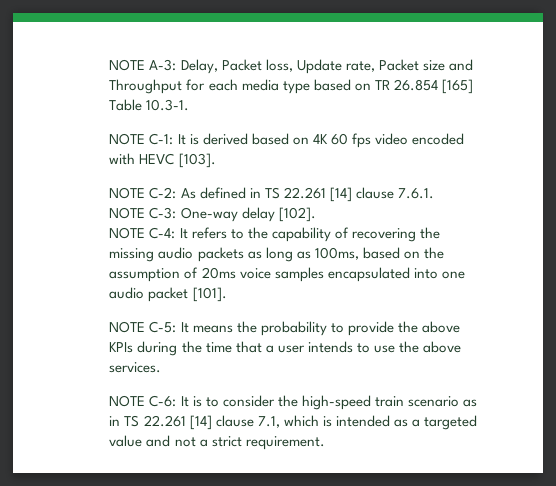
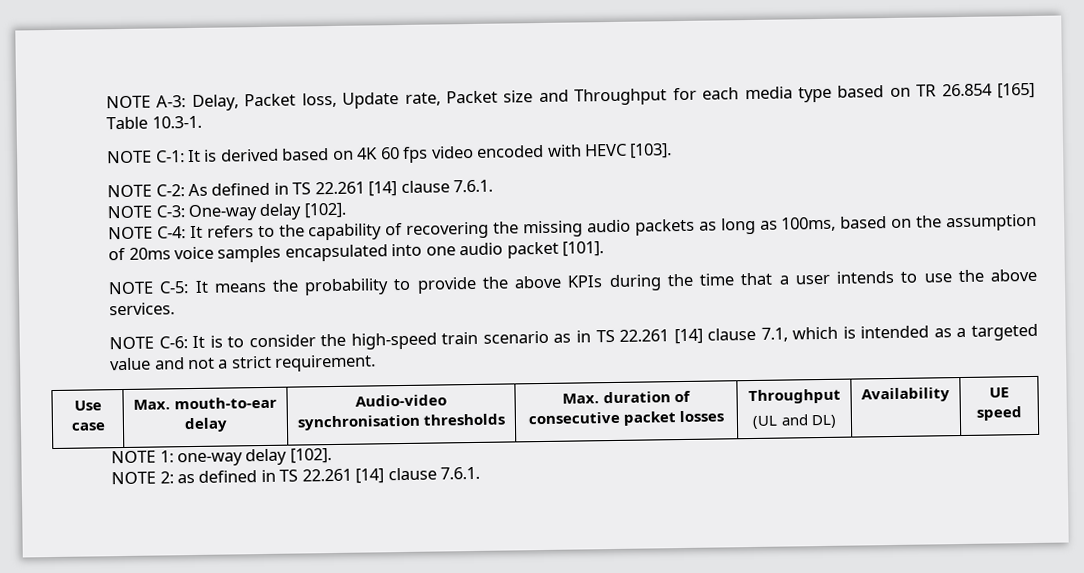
+ Use case | Max. mouth-to-ear delay | Audio-video synchronisation thresholds | Max. duration of consecutive packet losses | Throughput
+ (UL and DL) | Availability | UE speed
+ NOTE 1: one-way delay [102].
+ NOTE 2: as defined in TS 22.261 [14] clause 7.6.1.

